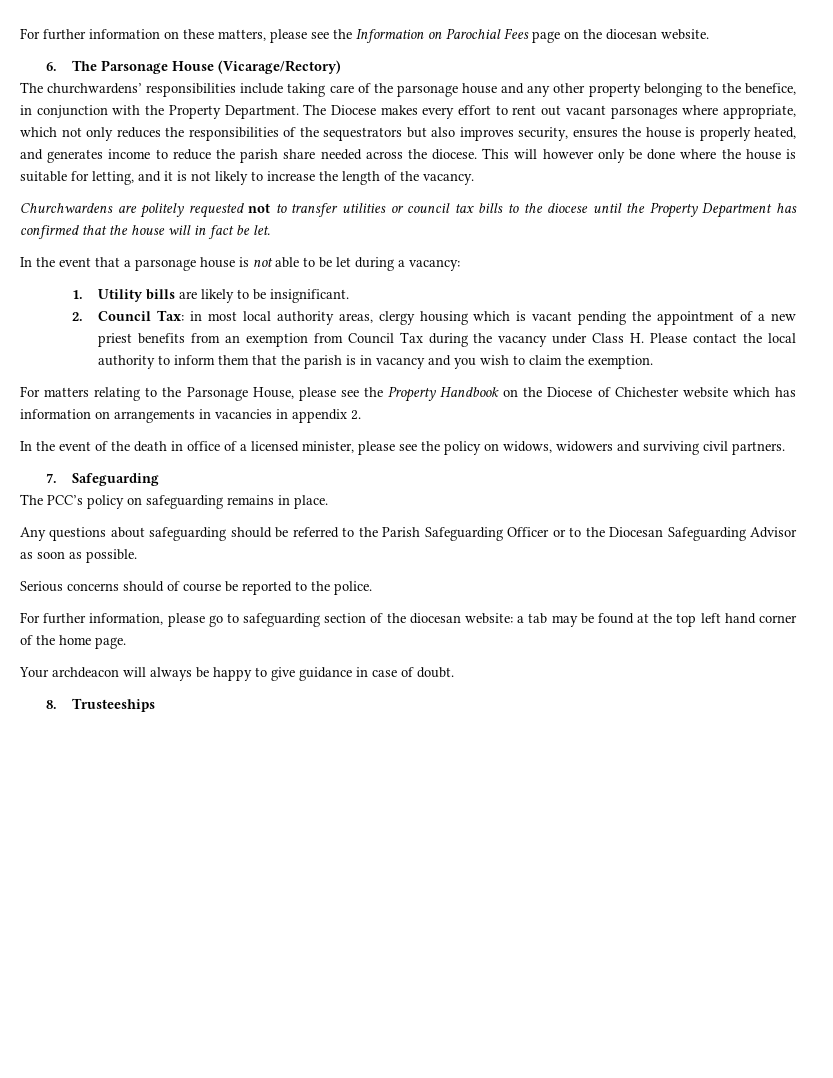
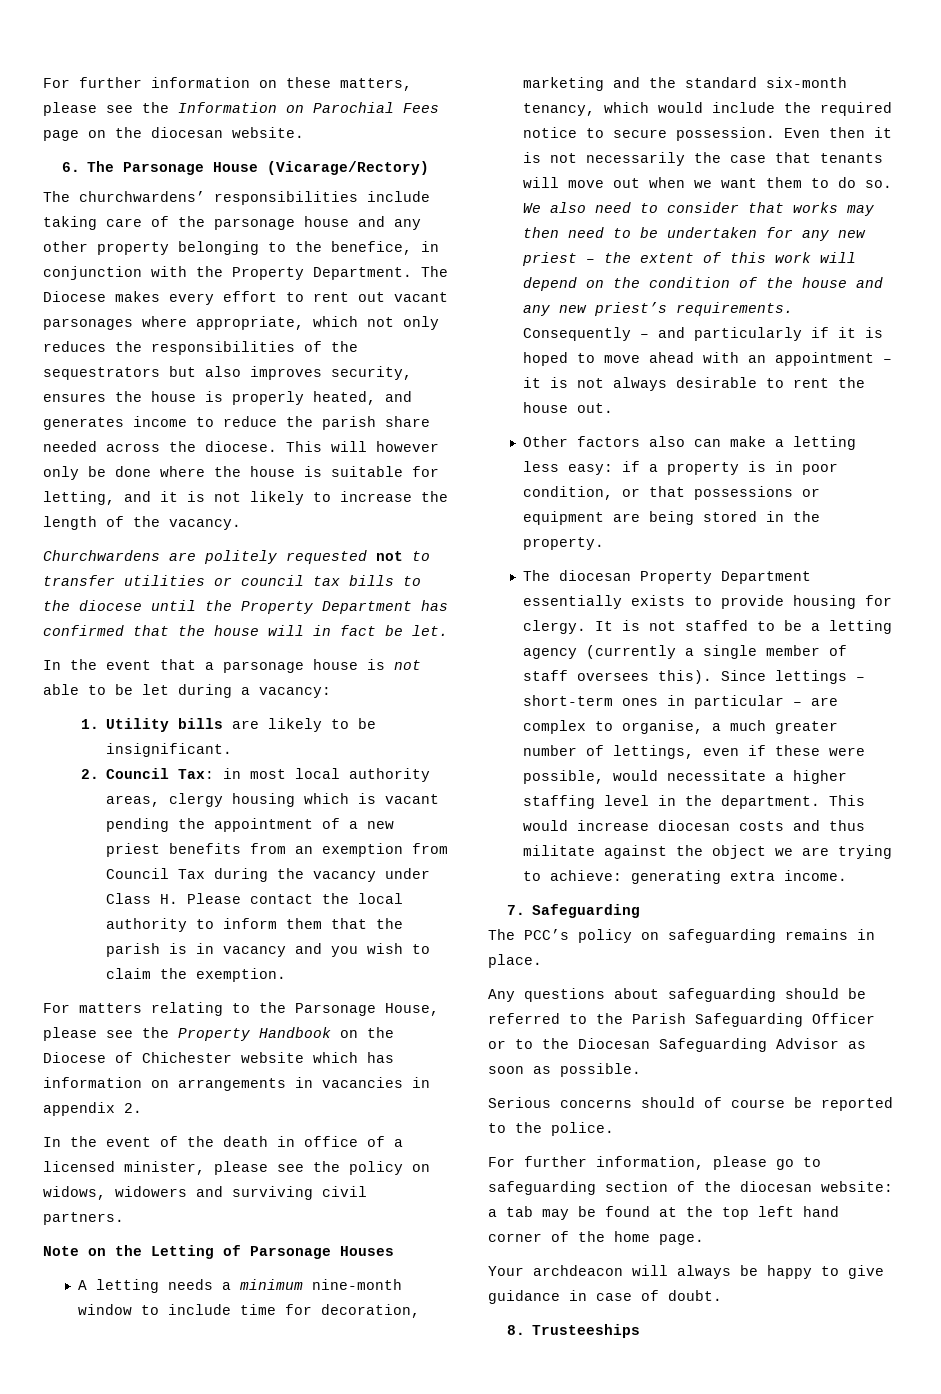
+ Note on the Letting of Parsonage Houses
+ A letting needs a minimum nine-month window to include time for decoration, marketing and the standard six-month tenancy, which would include the required notice to secure possession. Even then it is not necessarily the case that tenants will move out when we want them to do so. We also need to consider that works may then need to be undertaken for any new priest – the extent of this work will depend on the condition of the house and any new priest’s requirements. Consequently – and particularly if it is hoped to move ahead with an appointment – it is not always desirable to rent the house out.
+ Other factors also can make a letting less easy: if a property is in poor condition, or that possessions or equipment are being stored in the property.
+ The diocesan Property Department essentially exists to provide housing for clergy. It is not staffed to be a letting agency (currently a single member of staff oversees this). Since lettings – short-term ones in particular – are complex to organise, a much greater number of lettings, even if these were possible, would necessitate a higher staffing level in the department. This would increase diocesan costs and thus militate against the object we are trying to achieve: generating extra income.

